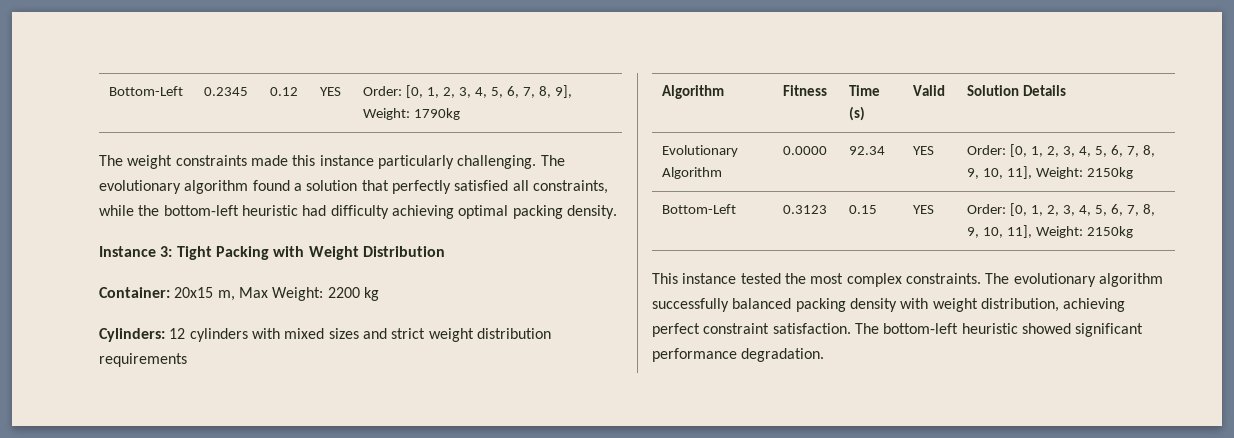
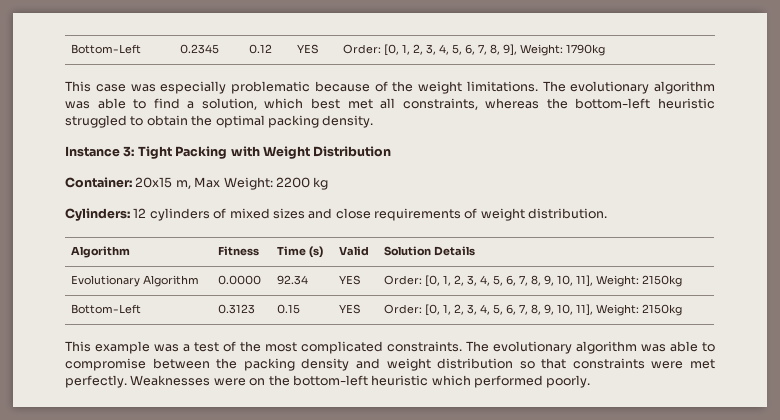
- The weight constraints made this instance particularly challenging. The evolutionary algorithm found a solution that perfectly satisfied all constraints, while the bottom-left heuristic had difficulty achieving optimal packing density.
+ This case was especially problematic because of the weight limitations. The evolutionary algorithm was able to find a solution, which best met all constraints, whereas the bottom-left heuristic struggled to obtain the optimal packing density.
- Cylinders: 12 cylinders with mixed sizes and strict weight distribution requirements
+ Cylinders: 12 cylinders of mixed sizes and close requirements of weight distribution.
- This instance tested the most complex constraints.
+ This example was a test of the most complicated constraints.
- The evolutionary algorithm successfully balanced packing density with weight distribution, achieving perfect constraint satisfaction. The bottom-left heuristic showed significant performance degradation.
+ The evolutionary algorithm was able to compromise between the packing density and weight distribution so that constraints were met perfectly. Weaknesses were on the bottom-left heuristic which performed poorly.

